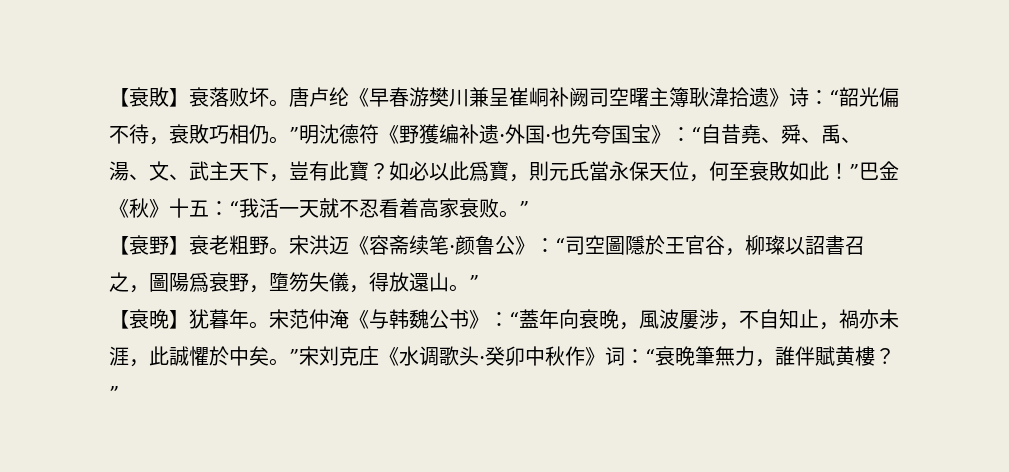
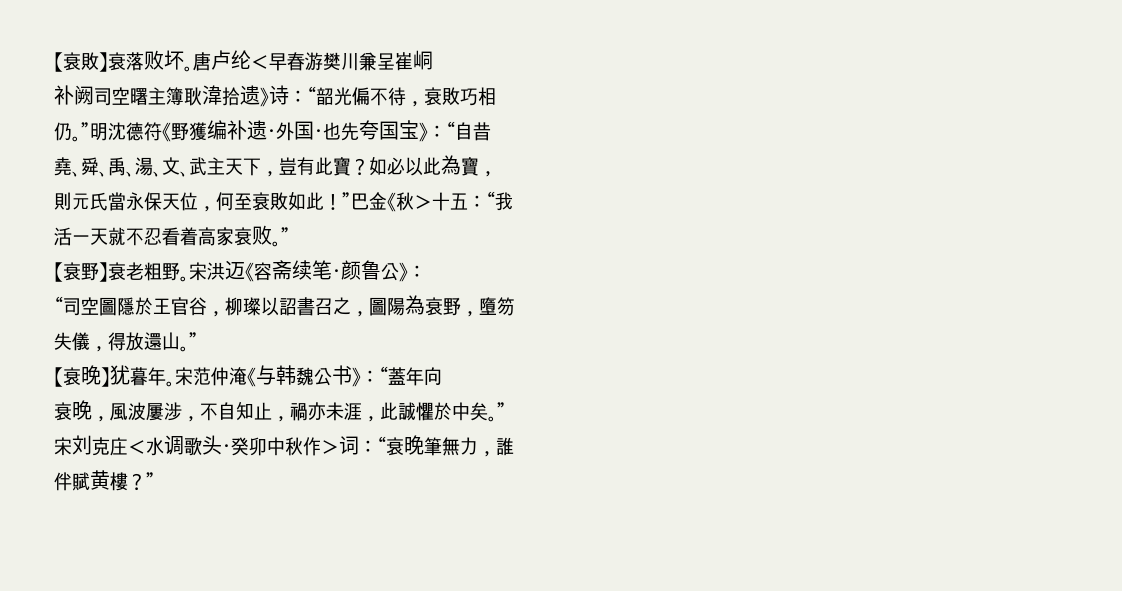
- 唐卢纶《早春游樊川兼呈崔峒补阙司空曙主簿耿湋拾遗》诗：“韶光偏不待，衰敗巧相仍。”明沈德符《野獲编补遗·外国·也先夸国宝》：“自昔堯、舜、禹、湯、文、武主天下，豈有此寶？
+ 唐卢纶＜早春游樊川兼呈崔峒
+ 补阙司空曙主簿耿湋拾遗》诗：“韶光偏不待，衰敗巧相
+ 仍。”明沈德符《野獲编补遗·外国·也先夸国宝》：“自昔
+ 堯、舜、禹、湯、文、武主天下，豈有此寶？
- 如必以此爲寶，則元氏當永保天位，何至衰敗如此！”巴金《秋》十五：“我活一天就不忍看着高家衰败。”
+ 如必以此為寶，
+ 則元氏當永保天位，何至衰敗如此！”巴金《秋＞十五：“我
+ 活一天就不忍看着高家衰败。”
- 宋洪迈《容斋续笔·颜鲁公》：“司空圖隱於王官谷，柳璨以詔書召之，圖陽爲衰野，墮笏失儀，得放還山。”
+ 宋洪迈《容斋续笔·颜鲁公》：
+ “司空圖隱於王官谷，柳璨以詔書召之，圖陽為衰野，墮笏
+ 失儀，得放還山。”
- 宋范仲淹《与韩魏公书》：“蓋年向衰晚，風波屢涉，不自知止，禍亦未涯，此誠懼於中矣。”宋刘克庄《水调歌头·癸卯中秋作》词：“衰晚筆無力，誰伴賦黄樓？”
+ 宋范仲淹《与韩魏公书》：“蓋年向
+ 衰晚，風波屢涉，不自知止，禍亦未涯，此誠懼於中矣。”
+ 宋刘克庄＜水调歌头·癸卯中秋作＞词：“衰晚筆無力，誰
+ 伴賦黄樓？”

